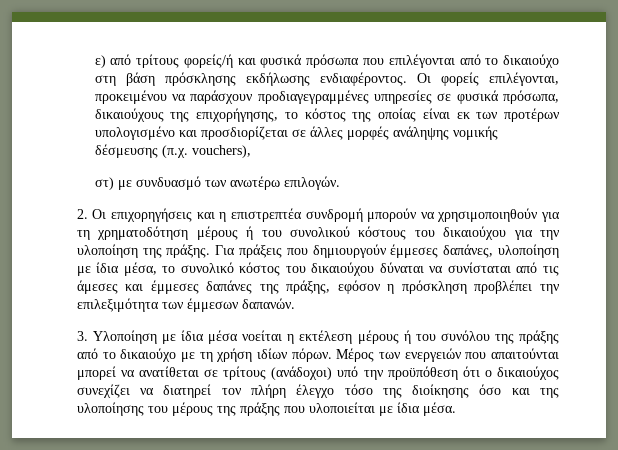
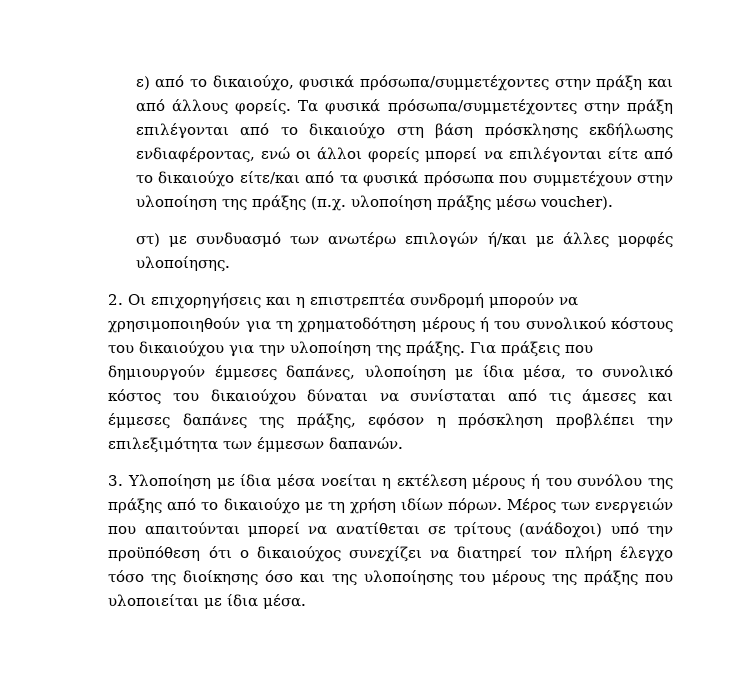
- ε) από τρίτους φορείς/ή και φυσικά πρόσωπα που επιλέγονται από το δικαιούχο στη βάση πρόσκλησης εκδήλωσης ενδιαφέροντος. Οι φορείς επιλέγονται, προκειμένου να παράσχουν προδιαγεγραμμένες υπηρεσίες σε φυσικά πρόσωπα, δικαιούχους της επιχορήγησης, το κόστος της οποίας είναι εκ των προτέρων υπολογισμένο και προσδιορίζεται σε άλλες μορφές ανάληψης νομικής δέσμευσης (π.χ. vouchers),
+ ε) από το δικαιούχο, φυσικά πρόσωπα/συμμετέχοντες στην πράξη και από άλλους φορείς. Τα φυσικά πρόσωπα/συμμετέχοντες στην πράξη επιλέγονται από το δικαιούχο στη βάση πρόσκλησης εκδήλωσης ενδιαφέροντας, ενώ οι άλλοι φορείς μπορεί να επιλέγονται είτε από το δικαιούχο είτε/και από τα φυσικά πρόσωπα που συμμετέχουν στην υλοποίηση της πράξης (π.χ. υλοποίηση πράξης μέσω voucher).
- στ) με συνδυασμό των ανωτέρω επιλογών.
+ στ) με συνδυασμό των ανωτέρω επιλογών ή/και με άλλες μορφές υλοποίησης.

